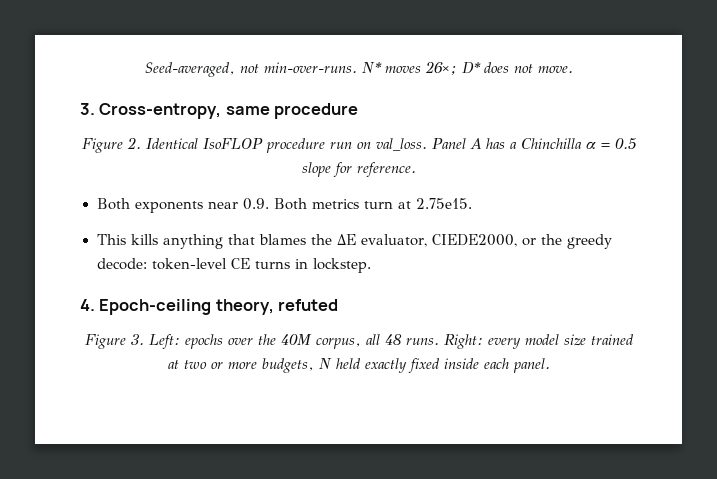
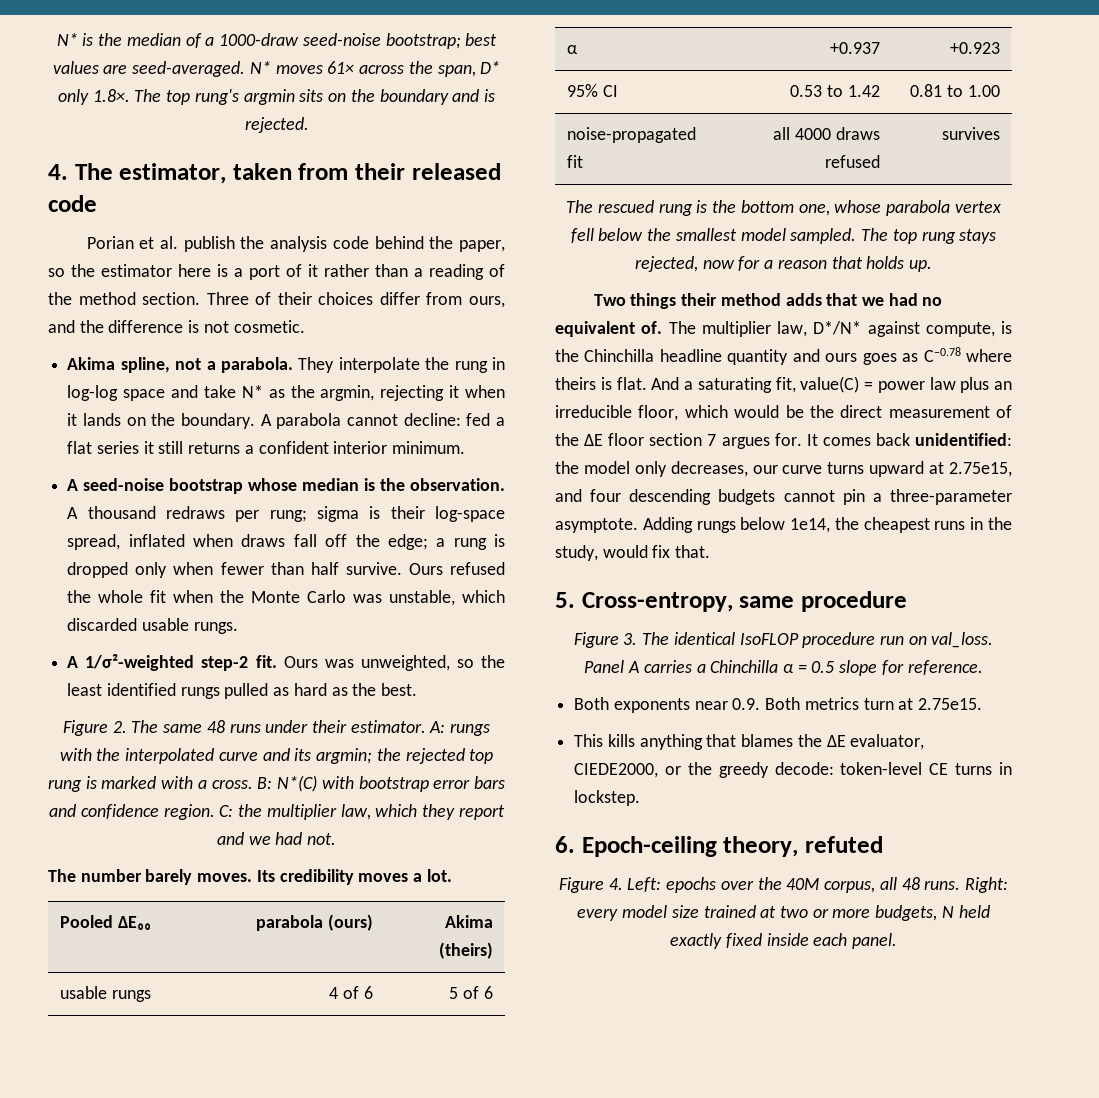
- Seed-averaged, not min-over-runs. N* moves 26×; D* does not move.
- 3. Cross-entropy, same procedure
+ N* is the median of a 1000-draw seed-noise bootstrap; best values are seed-averaged. N* moves 61× across the span, D* only 1.8×. The top rung's argmin sits on the boundary and is rejected.
+ 4. The estimator, taken from their released code
+ Porian et al. publish the analysis code behind the paper, so the estimator here is a port of it rather than a reading of the method section. Three of their choices differ from ours, and the difference is not cosmetic.
+ Akima spline, not a parabola. They interpolate the rung in log-log space and take N* as the argmin, rejecting it when it lands on the boundary. A parabola cannot decline: fed a flat series it still returns a confident interior minimum.
+ A seed-noise bootstrap whose median is the observation. A thousand redraws per rung; sigma is their log-space spread, inflated when draws fall off the edge; a rung is dropped only when fewer than half survive. Ours refused the whole fit when the Monte Carlo was unstable, which discarded usable rungs.
+ A 1/σ²-weighted step-2 fit. Ours was unweighted, so the least identified rungs pulled as hard as the best.
+ Figure 2. The same 48 runs under their estimator. A: rungs with the interpolated curve and its argmin; the rejected top rung is marked with a cross. B: N*(C) with bootstrap error bars and confidence region. C: the multiplier law, which they report and we had not.
+ The number barely moves. Its credibility moves a lot.
+ Pooled ΔE₀₀ | parabola (ours) | Akima (theirs)
+ usable rungs | 4 of 6 | 5 of 6
+ α | +0.937 | +0.923
+ 95% CI | 0.53 to 1.42 | 0.81 to 1.00
+ noise-propagated fit | all 4000 draws refused | survives
+ The rescued rung is the bottom one, whose parabola vertex fell below the smallest model sampled. The top rung stays rejected, now for a reason that holds up.
+ Two things their method adds that we had no equivalent of. The multiplier law, D*/N* against compute, is the Chinchilla headline quantity and ours goes as C−0.78 where theirs is flat. And a saturating fit, value(C) = power law plus an irreducible floor, which would be the direct measurement of the ΔE floor section 7 argues for. It comes back unidentified: the model only decreases, our curve turns upward at 2.75e15, and four descending budgets cannot pin a three-parameter asymptote. Adding rungs below 1e14, the cheapest runs in the study, would fix that.
+ 5. Cross-entropy, same procedure
- Figure 2. Identical IsoFLOP procedure run on val_loss.
+ Figure 3. The identical IsoFLOP procedure run on val_loss.
- Panel A has a Chinchilla α = 0.5 slope for reference.
+ Panel A carries a Chinchilla α = 0.5 slope for reference.
- 4. Epoch-ceiling theory, refuted
+ 6. Epoch-ceiling theory, refuted
- Figure 3. Left: epochs over the 40M corpus, all 48 runs.
+ Figure 4. Left: epochs over the 40M corpus, all 48 runs.

